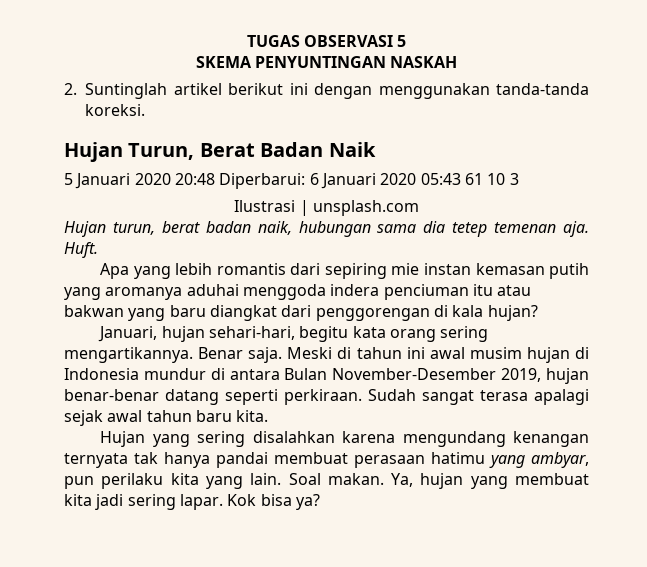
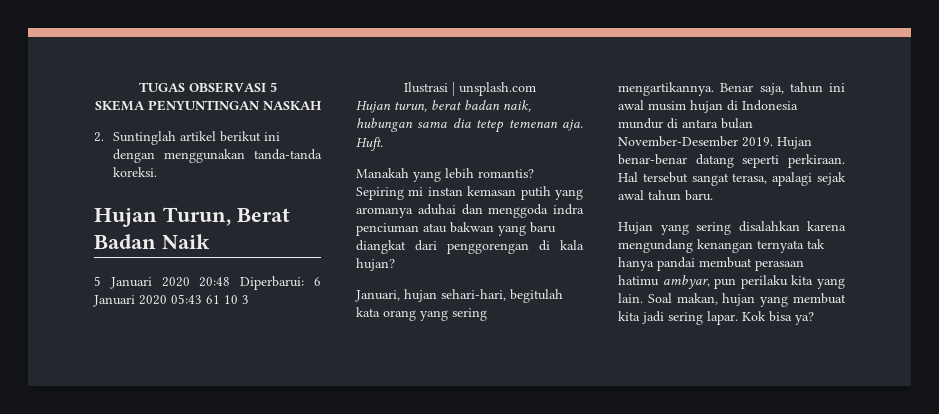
- Apa yang lebih romantis dari sepiring mie instan kemasan putih yang aromanya aduhai menggoda indera penciuman itu atau bakwan yang baru diangkat dari penggorengan di kala hujan?
+ Manakah yang lebih romantis? Sepiring mi instan kemasan putih yang aromanya aduhai dan menggoda indra penciuman atau bakwan yang baru diangkat dari penggorengan di kala hujan?
- Januari, hujan sehari-hari, begitu kata orang sering mengartikannya.
+ Januari, hujan sehari-hari, begitulah kata orang yang sering mengartikannya.
- Benar saja. Meski di tahun ini awal musim hujan di Indonesia mundur di antara Bulan November-Desember 2019, hujan benar-benar datang seperti perkiraan. Sudah sangat terasa apalagi sejak awal tahun baru kita.
+ Benar saja, tahun ini awal musim hujan di Indonesia mundur di antara bulan November-Desember 2019. Hujan benar-benar datang seperti perkiraan. Hal tersebut sangat terasa, apalagi sejak awal tahun baru.
- Hujan yang sering disalahkan karena mengundang kenangan ternyata tak hanya pandai membuat perasaan hatimu yang ambyar, pun perilaku kita yang lain.
+ Hujan yang sering disalahkan karena mengundang kenangan ternyata tak hanya pandai membuat perasaan hatimu ambyar, pun perilaku kita yang lain.
- Soal makan. Ya, hujan yang membuat kita jadi sering lapar.
+ Soal makan, hujan yang membuat kita jadi sering lapar.

